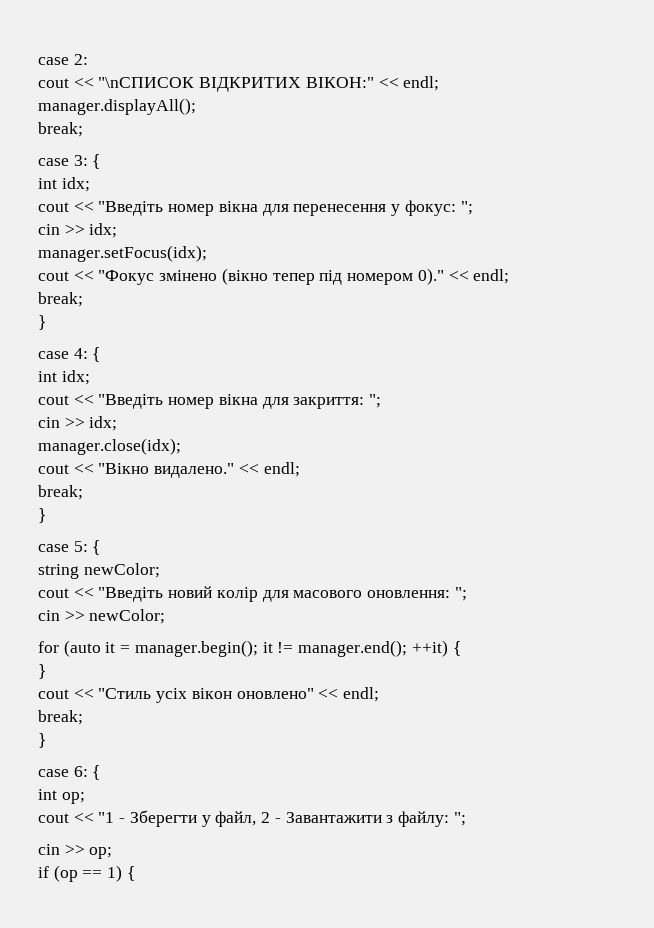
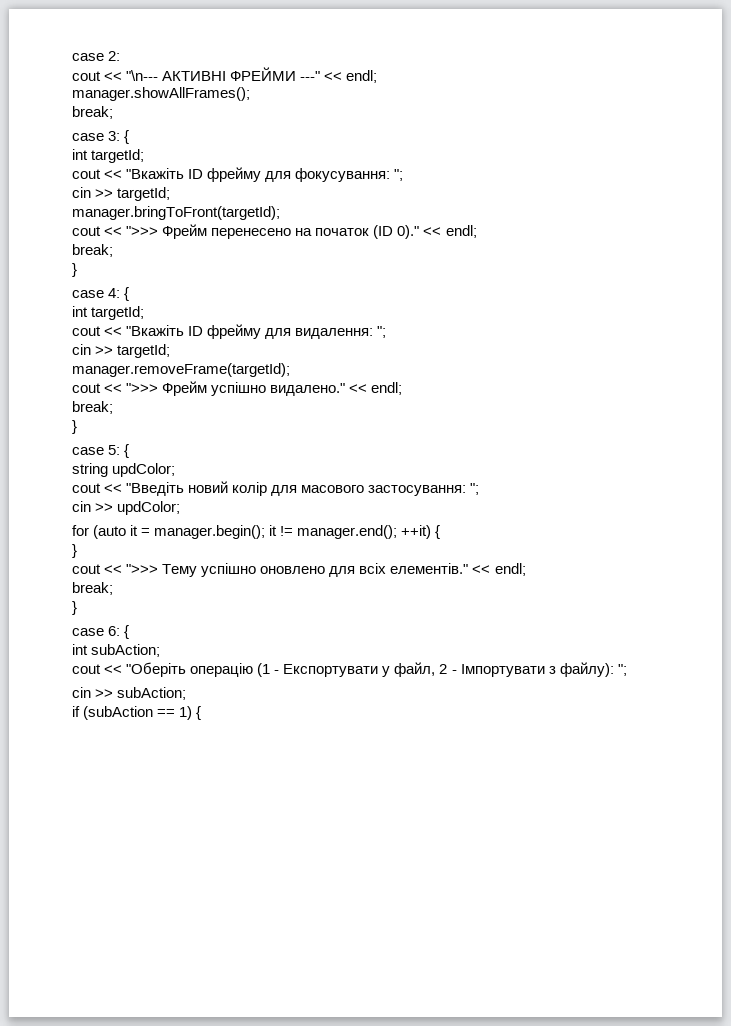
- cout << "\nСПИСОК ВІДКРИТИХ ВІКОН:" << endl;
- manager.displayAll();
+ cout << "\n--- АКТИВНІ ФРЕЙМИ ---" << endl;
+ manager.showAllFrames();
  case 3: {
- int idx;
- cout << "Введіть номер вікна для перенесення у фокус: ";
- cin >> idx;
- manager.setFocus(idx);
- cout << "Фокус змінено (вікно тепер під номером 0)."
+ int targetId;
+ cout << "Вкажіть ID фрейму для фокусування: ";
+ cin >> targetId;
+ manager.bringToFront(targetId);
+ cout << ">>> Фрейм перенесено на початок (ID 0)."
  case 4: {
- int idx;
- cout << "Введіть номер вікна для закриття: ";
- cin >> idx;
- manager.close(idx);
- cout << "Вікно видалено."
+ int targetId;
+ cout << "Вкажіть ID фрейму для видалення: ";
+ cin >> targetId;
+ manager.removeFrame(targetId);
+ cout << ">>> Фрейм успішно видалено."
- string newColor;
+ string updColor;
- cout << "Введіть новий колір для масового оновлення: ";
- cin >> newColor;
+ cout << "Введіть новий колір для масового застосування: ";
+ cin >> updColor;
- cout << "Стиль усіх вікон оновлено" << endl;
+ cout << ">>> Тему успішно оновлено для всіх елементів." << endl;
- int op;
- cout << "1 - Зберегти у файл, 2 - Завантажити з файлу: ";
- cin >> op;
+ int subAction;
+ cout << "Оберіть операцію (1 - Експортувати у файл, 2 - Імпортувати з файлу): ";
+ cin >> subAction;
- if (op == 1) {
+ if (subAction == 1) {

